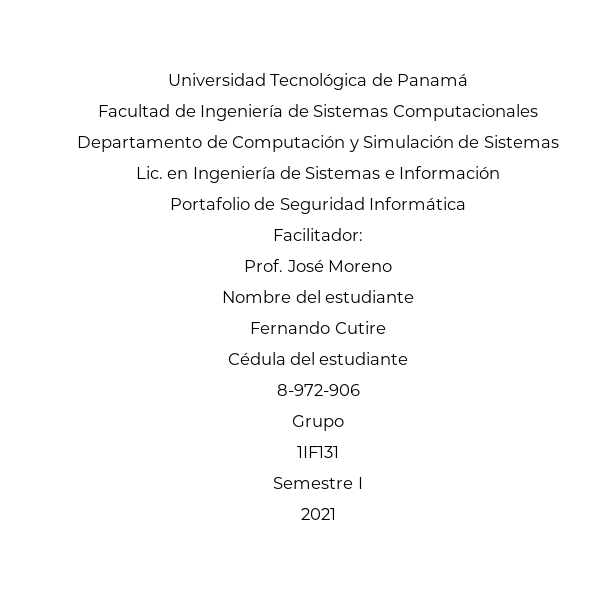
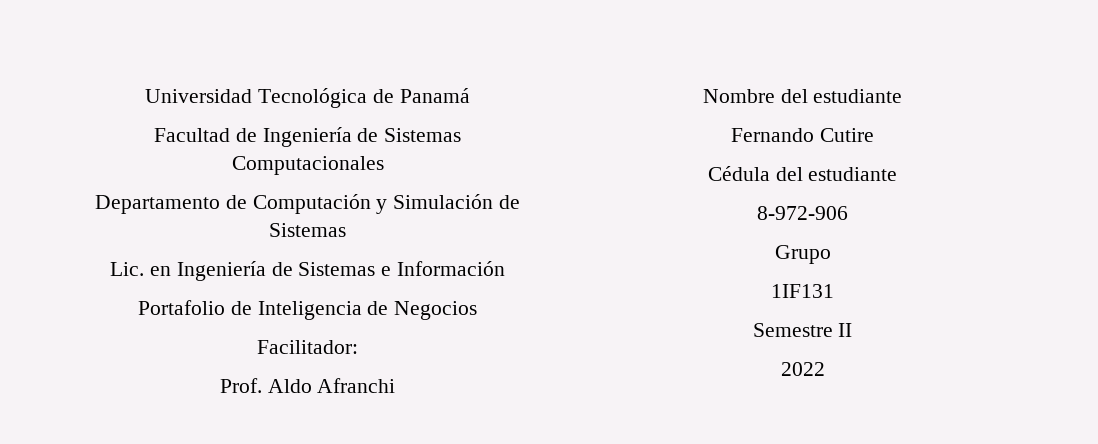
- Portafolio de Seguridad Informática
+ Portafolio de Inteligencia de Negocios
- Prof. José Moreno
+ Prof. Aldo Afranchi
- Semestre I
- 2021
+ Semestre II
+ 2022

